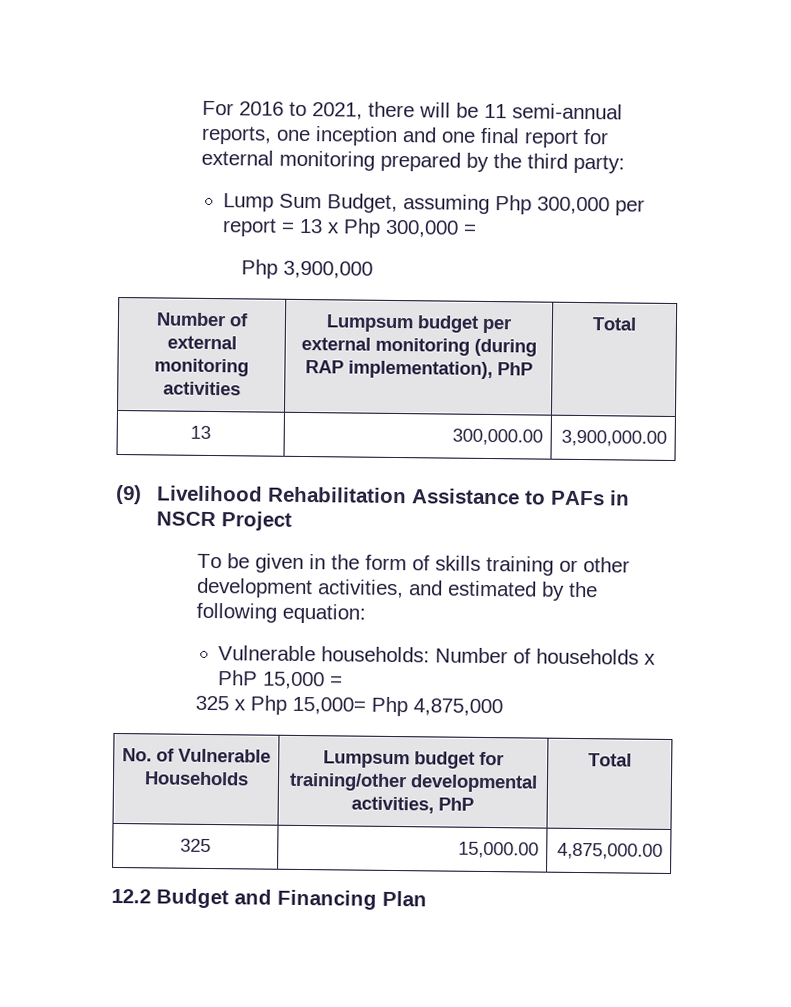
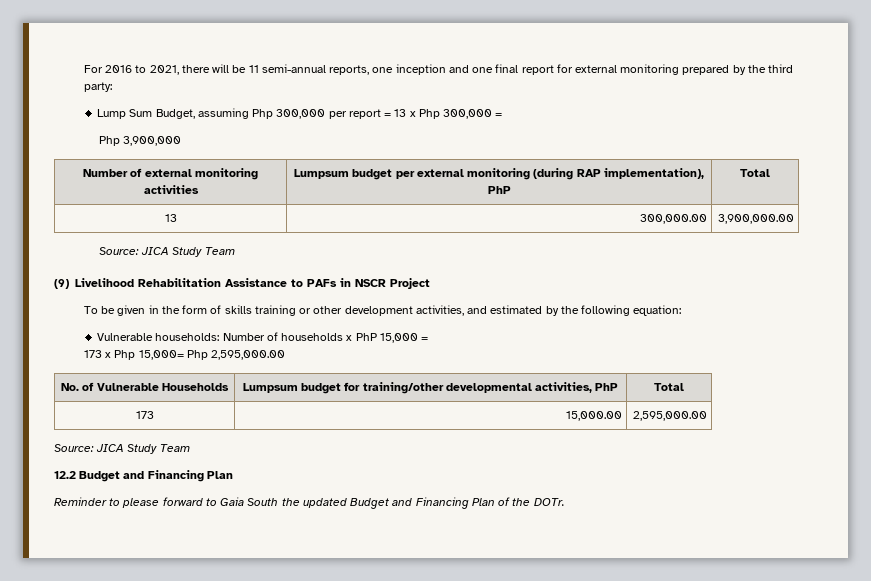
  13 | 300,000.00 | 3,900,000.00
+ Source: JICA Study Team
- 325 x Php 15,000= Php 4,875,000
+ 173 x Php 15,000= Php 2,595,000.00
- 325 | 15,000.00 | 4,875,000.00
+ 173 | 15,000.00 | 2,595,000.00
+ Source: JICA Study Team
+ Reminder to please forward to Gaia South the updated Budget and Financing Plan of the DOTr.

